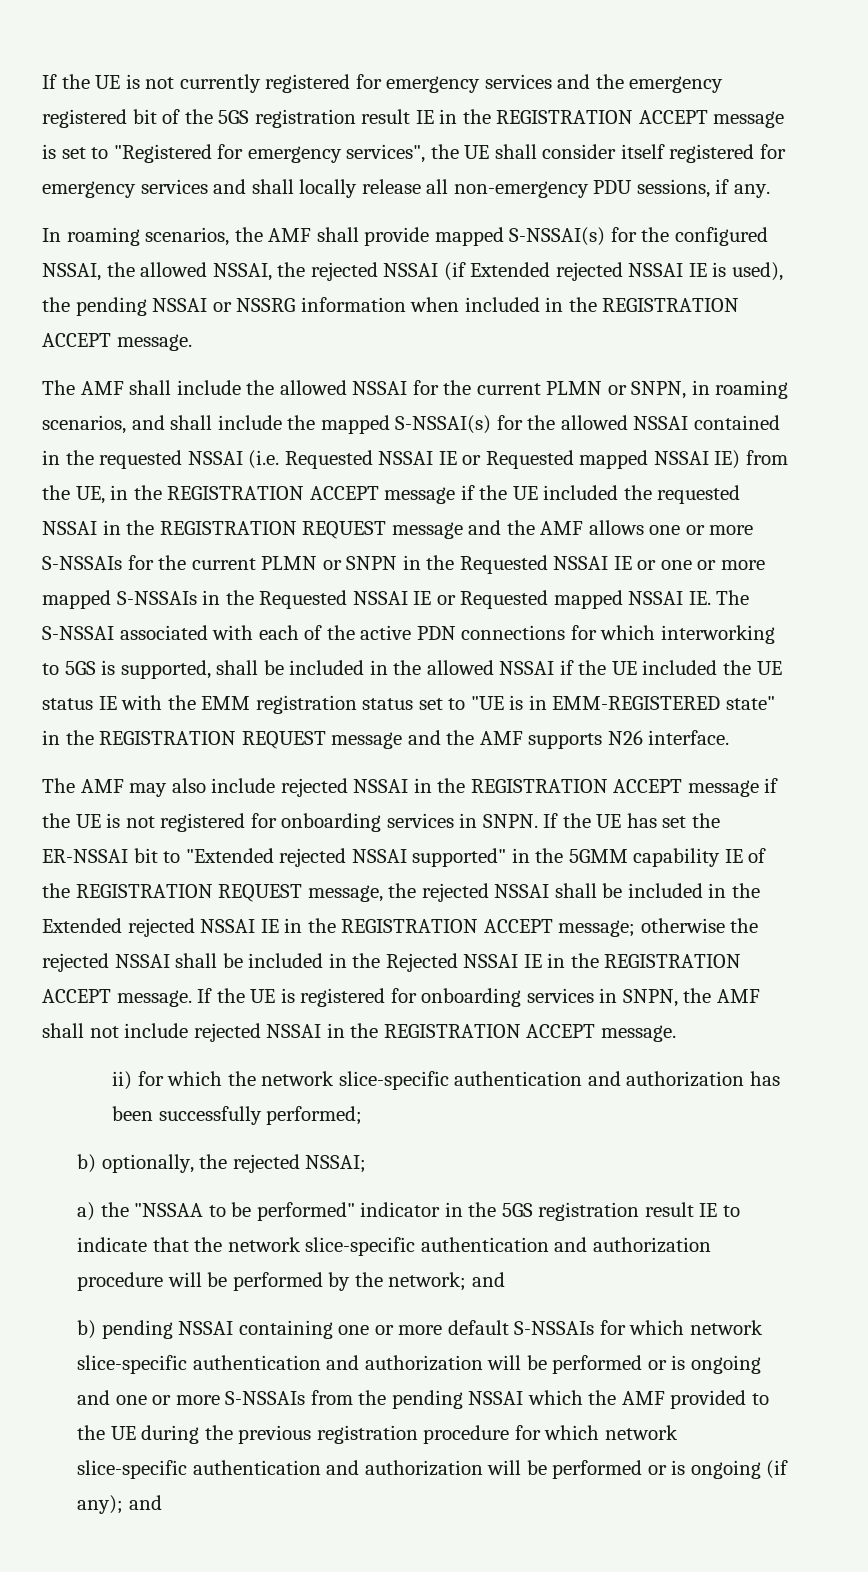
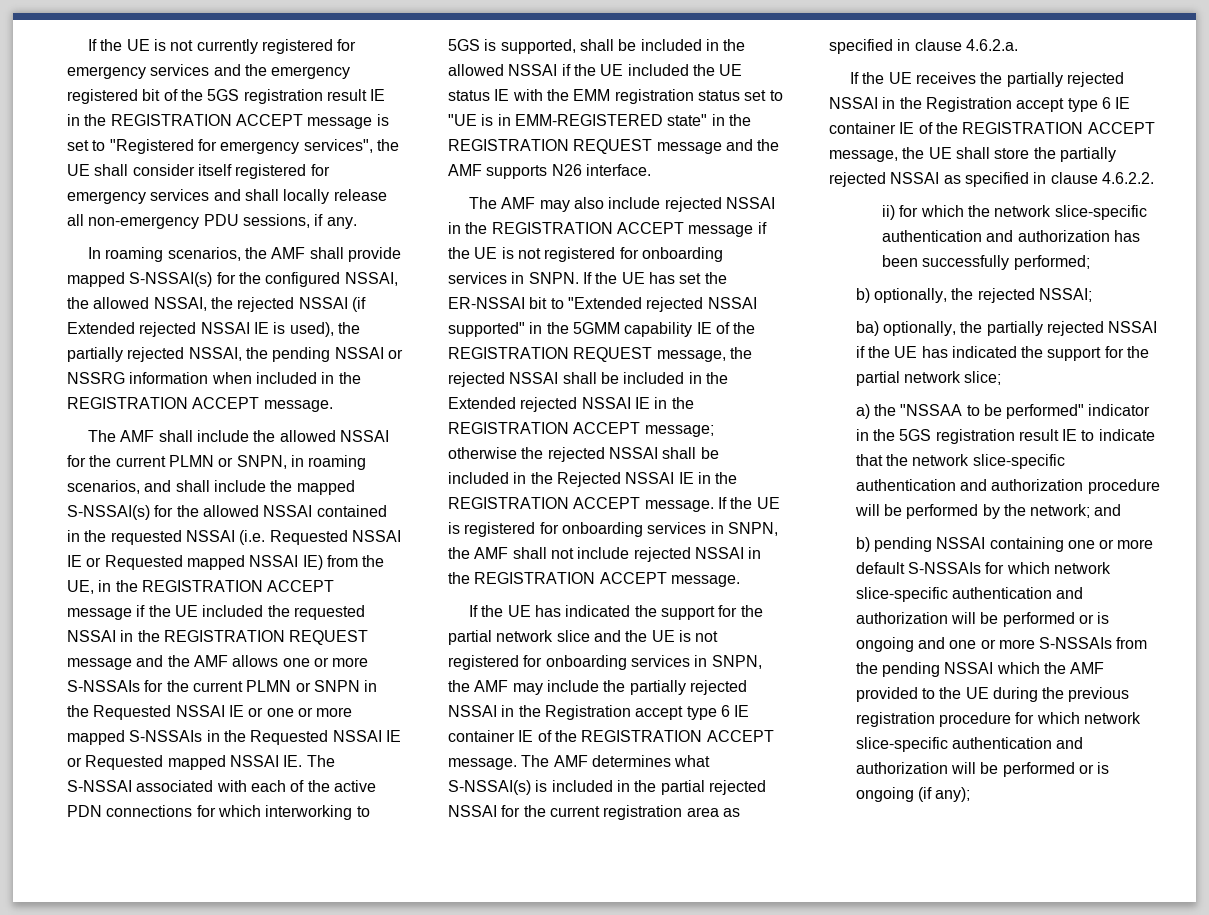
- In roaming scenarios, the AMF shall provide mapped S-NSSAI(s) for the configured NSSAI, the allowed NSSAI, the rejected NSSAI (if Extended rejected NSSAI IE is used), the pending NSSAI or NSSRG information when included in the REGISTRATION ACCEPT message.
+ In roaming scenarios, the AMF shall provide mapped S-NSSAI(s) for the configured NSSAI, the allowed NSSAI, the rejected NSSAI (if Extended rejected NSSAI IE is used), the partially rejected NSSAI, the pending NSSAI or NSSRG information when included in the REGISTRATION ACCEPT message.
+ If the UE has indicated the support for the partial network slice and the UE is not registered for onboarding services in SNPN, the AMF may include the partially rejected NSSAI in the Registration accept type 6 IE container IE of the REGISTRATION ACCEPT message. The AMF determines what S-NSSAI(s) is included in the partial rejected NSSAI for the current registration area as specified in clause 4.6.2.a.
+ If the UE receives the partially rejected NSSAI in the Registration accept type 6 IE container IE of the REGISTRATION ACCEPT message, the UE shall store the partially rejected NSSAI as specified in clause 4.6.2.2.
+ ba) optionally, the partially rejected NSSAI if the UE has indicated the support for the partial network slice;
- b) pending NSSAI containing one or more default S-NSSAIs for which network slice-specific authentication and authorization will be performed or is ongoing and one or more S-NSSAIs from the pending NSSAI which the AMF provided to the UE during the previous registration procedure for which network slice-specific authentication and authorization will be performed or is ongoing (if any); and
+ b) pending NSSAI containing one or more default S-NSSAIs for which network slice-specific authentication and authorization will be performed or is ongoing and one or more S-NSSAIs from the pending NSSAI which the AMF provided to the UE during the previous registration procedure for which network slice-specific authentication and authorization will be performed or is ongoing (if any);

